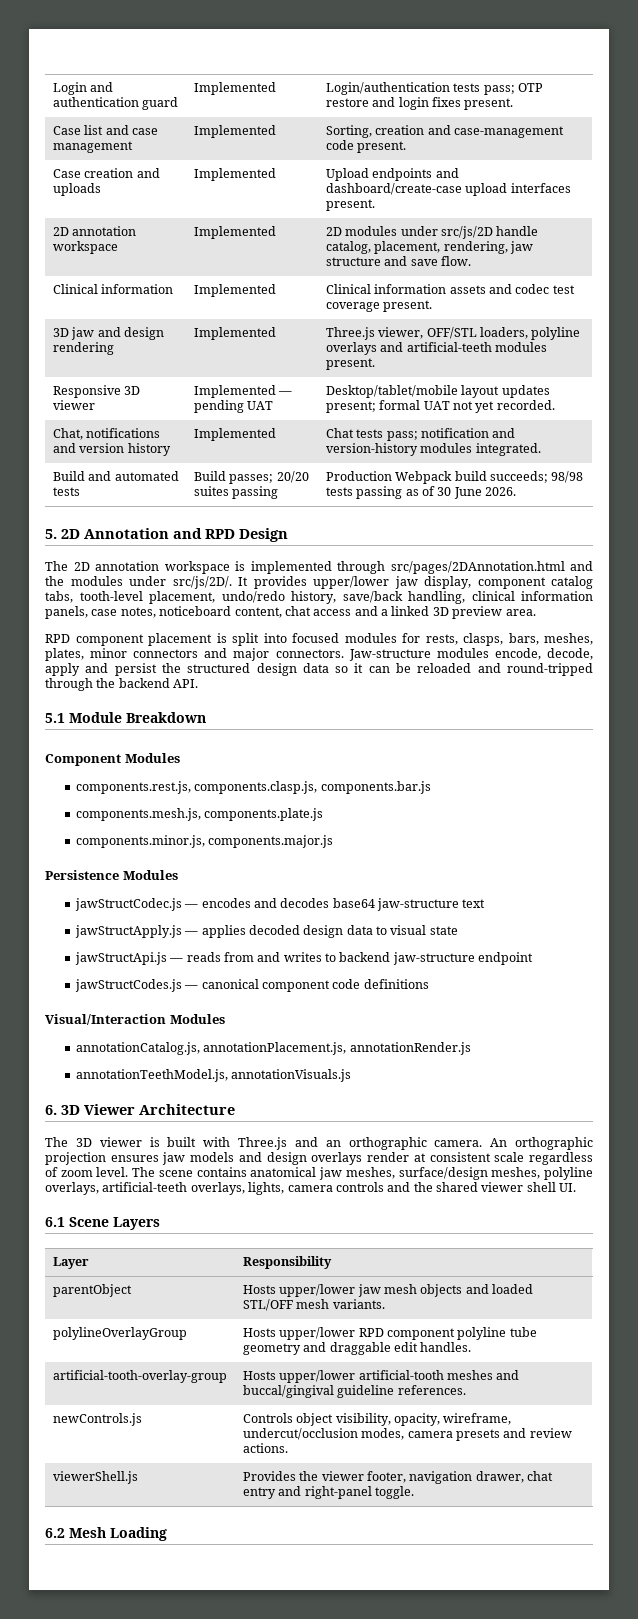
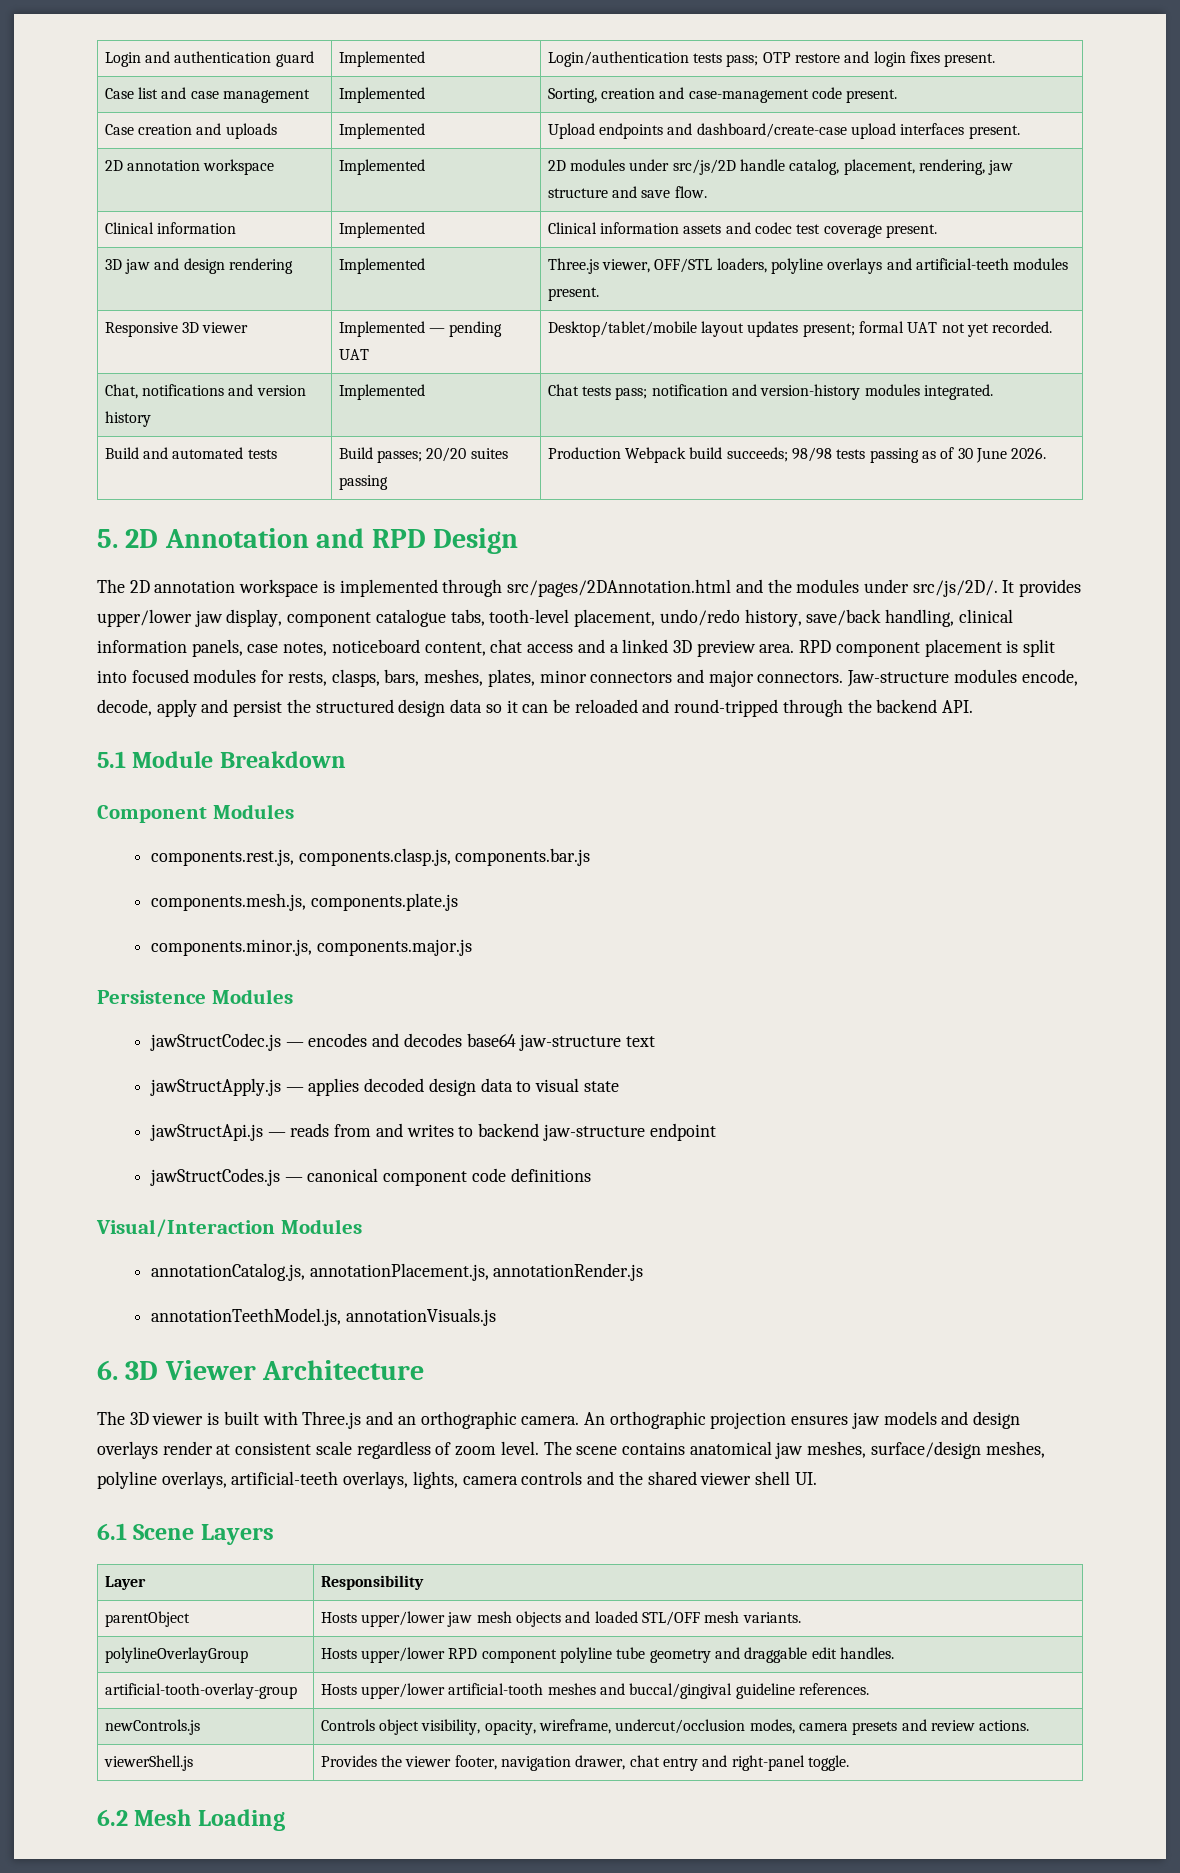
- It provides upper/lower jaw display, component catalog tabs, tooth-level placement, undo/redo history, save/back handling, clinical information panels, case notes, noticeboard content, chat access and a linked 3D preview area.
- RPD component placement is split into focused modules for rests, clasps, bars, meshes, plates, minor connectors and major connectors.
+ It provides upper/lower jaw display, component catalogue tabs, tooth-level placement, undo/redo history, save/back handling, clinical information panels, case notes, noticeboard content, chat access and a linked 3D preview area. RPD component placement is split into focused modules for rests, clasps, bars, meshes, plates, minor connectors and major connectors.

